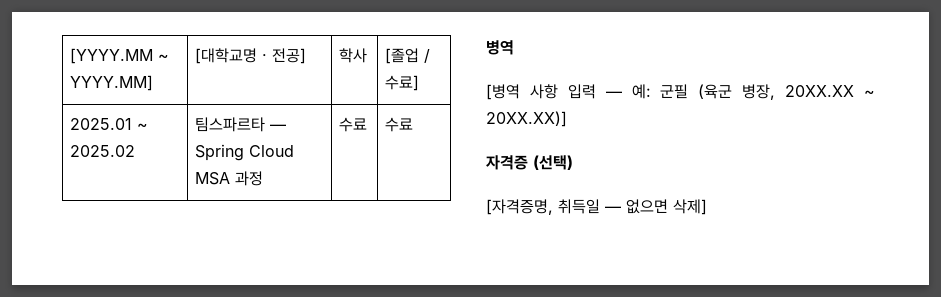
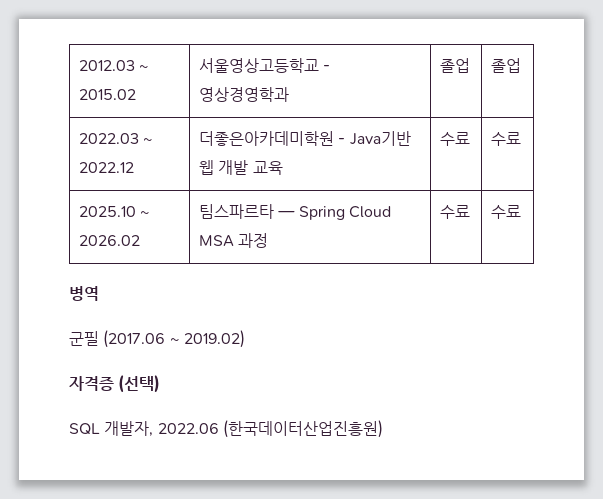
- [YYYY.MM ~ YYYY.MM] | [대학교명 · 전공] | 학사 | [졸업 / 수료]
- 2025.01 ~ 2025.02 | 팀스파르타 — Spring Cloud MSA 과정 | 수료 | 수료
+ 2012.03 ~ 2015.02 | 서울영상고등학교 - 영상경영학과 | 졸업 | 졸업
+ 2022.03 ~ 2022.12 | 더좋은아카데미학원 - Java기반 웹 개발 교육 | 수료 | 수료
+ 2025.10 ~ 2026.02 | 팀스파르타 — Spring Cloud MSA 과정 | 수료 | 수료
- [병역 사항 입력 — 예: 군필 (육군 병장, 20XX.XX ~ 20XX.XX)]
+ 군필 (2017.06 ~ 2019.02)
  자격증 (선택)
- [자격증명, 취득일 — 없으면 삭제]
+ SQL 개발자, 2022.06 (한국데이터산업진흥원)

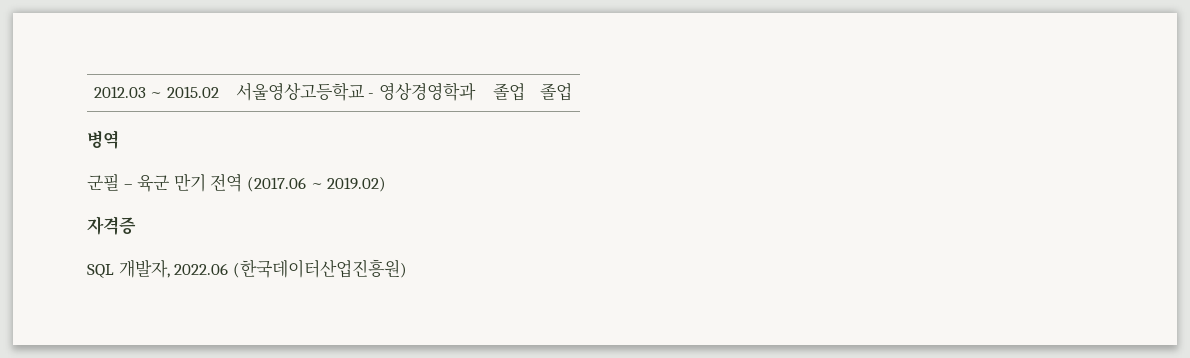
- 2022.03 ~ 2022.12 | 더좋은아카데미학원 - Java기반 웹 개발 교육 | 수료 | 수료
- 2025.10 ~ 2026.02 | 팀스파르타 — Spring Cloud MSA 과정 | 수료 | 수료
  병역
- 군필 (2017.06 ~ 2019.02)
+ 군필 – 육군 만기 전역 (2017.06 ~ 2019.02)
- 자격증 (선택)
+ 자격증

